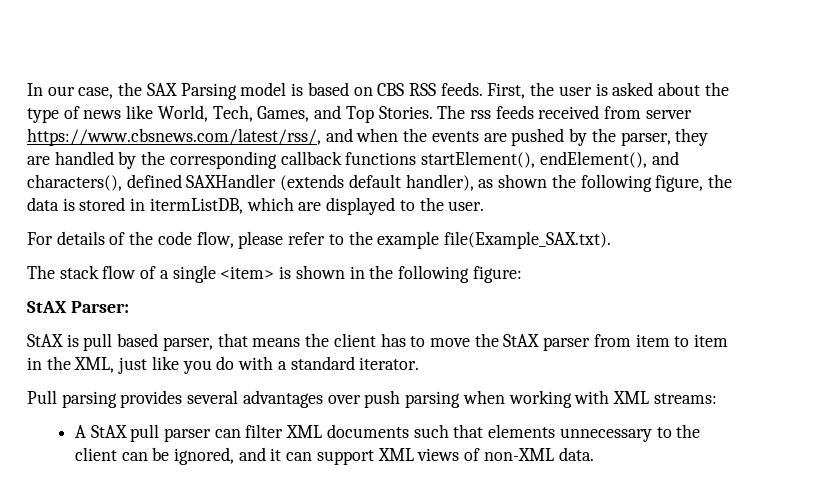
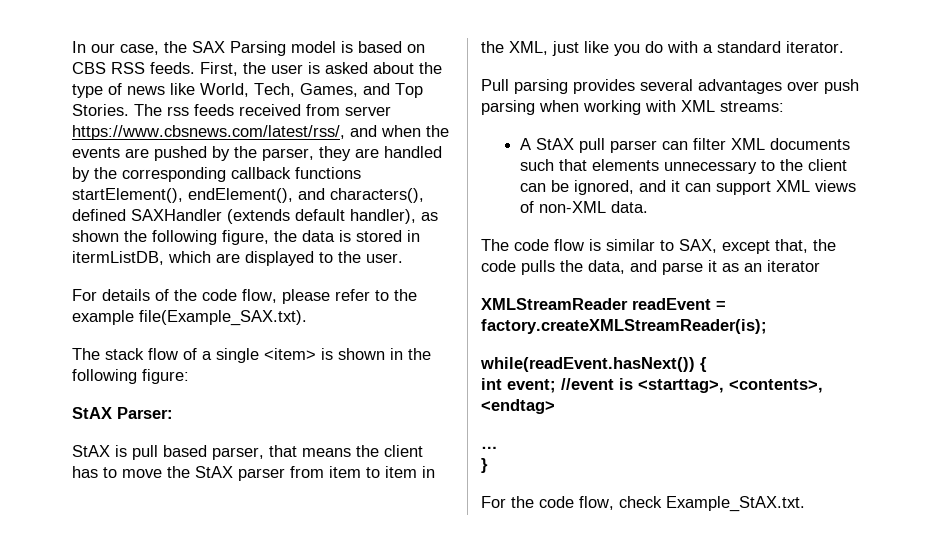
+ The code flow is similar to SAX, except that, the code pulls the data, and parse it as an iterator
+ XMLStreamReader readEvent = factory.createXMLStreamReader(is);
+ while(readEvent.hasNext()) {
+ int event; //event is <starttag>, <contents>, <endtag>
+ …
+ }
+ For the code flow, check Example_StAX.txt.

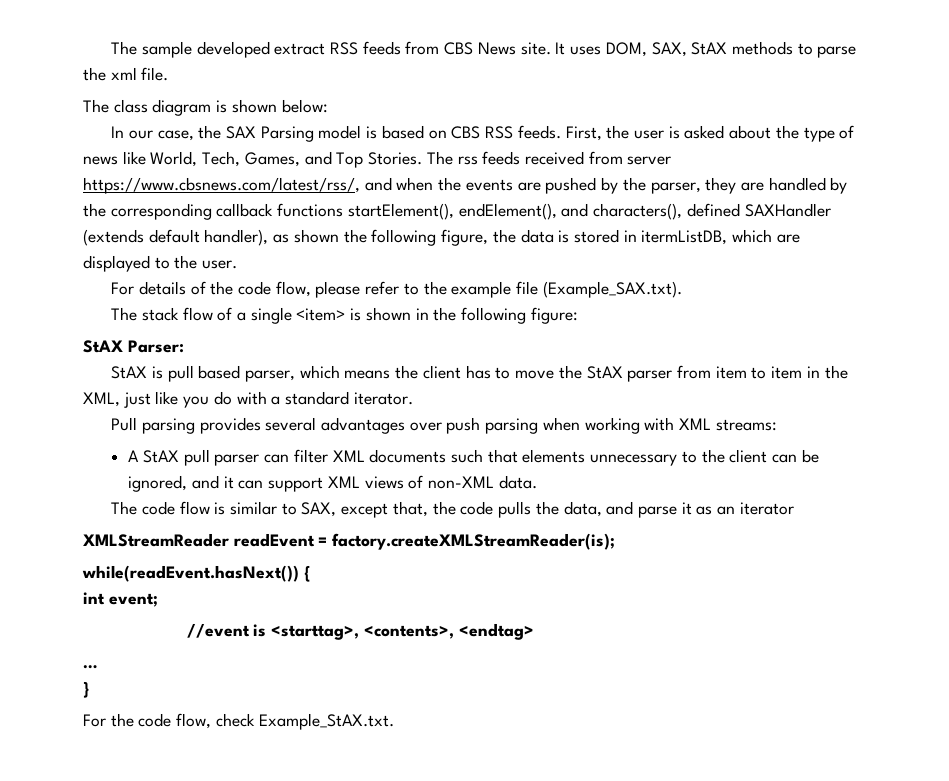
+ The sample developed extract RSS feeds from CBS News site. It uses DOM, SAX, StAX methods to parse the xml file.
+ The class diagram is shown below:
- For details of the code flow, please refer to the example file(Example_SAX.txt).
+ For details of the code flow, please refer to the example file (Example_SAX.txt).
- StAX is pull based parser, that means the client has to move the StAX parser from item to item in the XML, just like you do with a standard iterator.
+ StAX is pull based parser, which means the client has to move the StAX parser from item to item in the XML, just like you do with a standard iterator.
- int event; //event is <starttag>, <contents>, <endtag>
+ int event;
+ //event is <starttag>, <contents>, <endtag>

